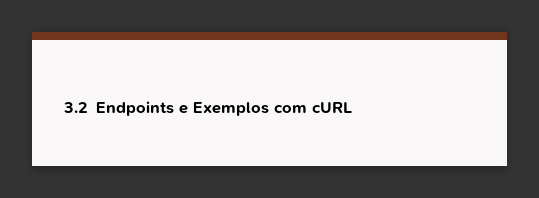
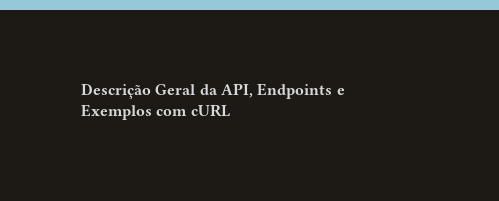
- 3.2 Endpoints e Exemplos com cURL
+ Descrição Geral da API, Endpoints e Exemplos com cURL

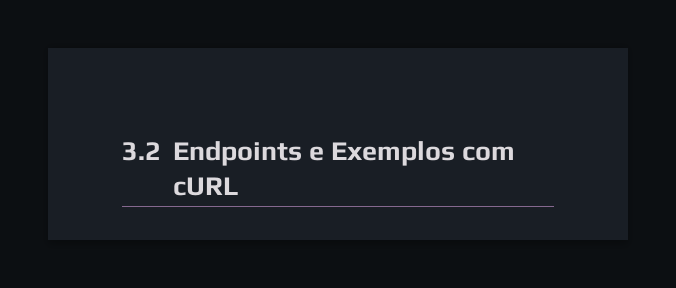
- Descrição Geral da API, Endpoints e Exemplos com cURL
+ 3.2 Endpoints e Exemplos com cURL

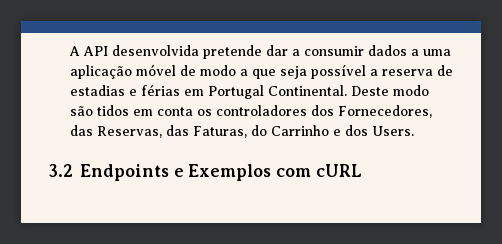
+ A API desenvolvida pretende dar a consumir dados a uma aplicação móvel de modo a que seja possível a reserva de estadias e férias em Portugal Continental. Deste modo são tidos em conta os controladores dos Fornecedores, das Reservas, das Faturas, do Carrinho e dos Users.

